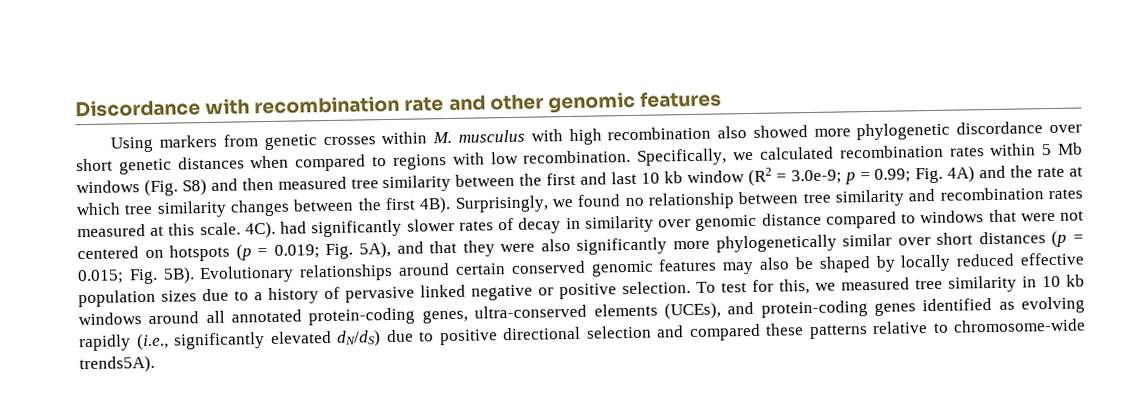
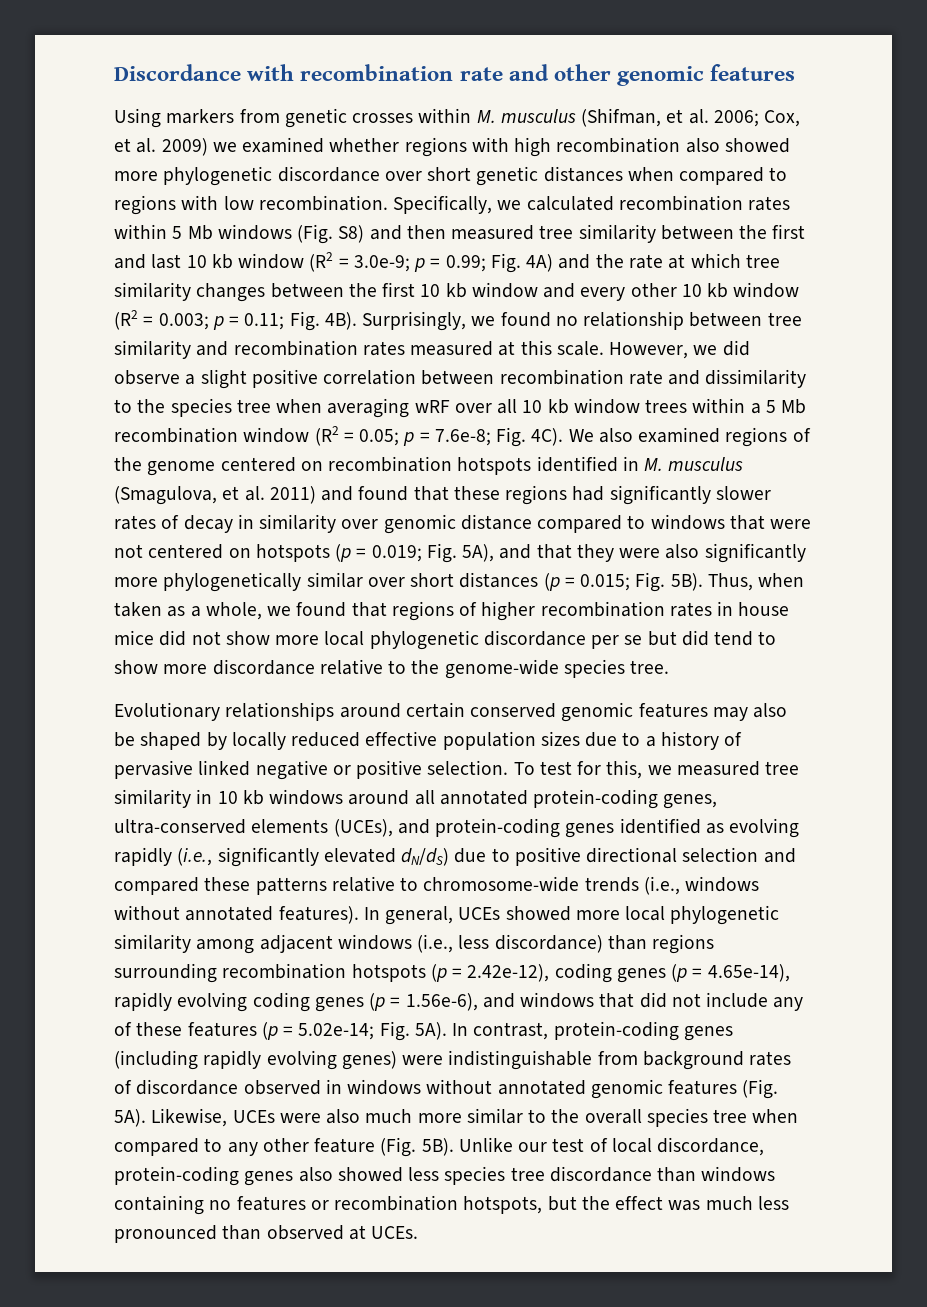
- Using markers from genetic crosses within M. musculus with high recombination also showed more phylogenetic discordance over short genetic distances when compared to regions with low recombination.
+ Using markers from genetic crosses within M. musculus (Shifman, et al. 2006; Cox, et al. 2009) we examined whether regions with high recombination also showed more phylogenetic discordance over short genetic distances when compared to regions with low recombination.
- Specifically, we calculated recombination rates within 5 Mb windows (Fig. S8) and then measured tree similarity between the first and last 10 kb window (R2 = 3.0e-9; p = 0.99; Fig. 4A) and the rate at which tree similarity changes between the first 4B).
+ Specifically, we calculated recombination rates within 5 Mb windows (Fig. S8) and then measured tree similarity between the first and last 10 kb window (R2 = 3.0e-9; p = 0.99; Fig. 4A) and the rate at which tree similarity changes between the first 10 kb window and every other 10 kb window (R2 = 0.003; p = 0.11; Fig. 4B).
- 4C). had significantly slower rates of decay in similarity over genomic distance compared to windows that were not centered on hotspots (p = 0.019; Fig. 5A), and that they were also significantly more phylogenetically similar over short distances (p = 0.015; Fig. 5B). Evolutionary relationships around certain conserved genomic features may also be shaped by locally reduced effective population sizes due to a history of pervasive linked negative or positive selection.
+ However, we did observe a slight positive correlation between recombination rate and dissimilarity to the species tree when averaging wRF over all 10 kb window trees within a 5 Mb recombination window (R2 = 0.05; p = 7.6e-8; Fig. 4C). We also examined regions of the genome centered on recombination hotspots identified in M. musculus (Smagulova, et al. 2011) and found that these regions had significantly slower rates of decay in similarity over genomic distance compared to windows that were not centered on hotspots (p = 0.019; Fig. 5A), and that they were also significantly more phylogenetically similar over short distances (p = 0.015; Fig. 5B). Thus, when taken as a whole, we found that regions of higher recombination rates in house mice did not show more local phylogenetic discordance per se but did tend to show more discordance relative to the genome-wide species tree.
+ Evolutionary relationships around certain conserved genomic features may also be shaped by locally reduced effective population sizes due to a history of pervasive linked negative or positive selection.
- To test for this, we measured tree similarity in 10 kb windows around all annotated protein-coding genes, ultra-conserved elements (UCEs), and protein-coding genes identified as evolving rapidly (i.e., significantly elevated dN/dS) due to positive directional selection and compared these patterns relative to chromosome-wide trends5A).
+ To test for this, we measured tree similarity in 10 kb windows around all annotated protein-coding genes, ultra-conserved elements (UCEs), and protein-coding genes identified as evolving rapidly (i.e., significantly elevated dN/dS) due to positive directional selection and compared these patterns relative to chromosome-wide trends (i.e., windows without annotated features). In general, UCEs showed more local phylogenetic similarity among adjacent windows (i.e., less discordance) than regions surrounding recombination hotspots (p = 2.42e-12), coding genes (p = 4.65e-14), rapidly evolving coding genes (p = 1.56e-6), and windows that did not include any of these features (p = 5.02e-14; Fig. 5A). In contrast, protein-coding genes (including rapidly evolving genes) were indistinguishable from background rates of discordance observed in windows without annotated genomic features (Fig. 5A). Likewise, UCEs were also much more similar to the overall species tree when compared to any other feature (Fig. 5B). Unlike our test of local discordance, protein-coding genes also showed less species tree discordance than windows containing no features or recombination hotspots, but the effect was much less pronounced than observed at UCEs.

